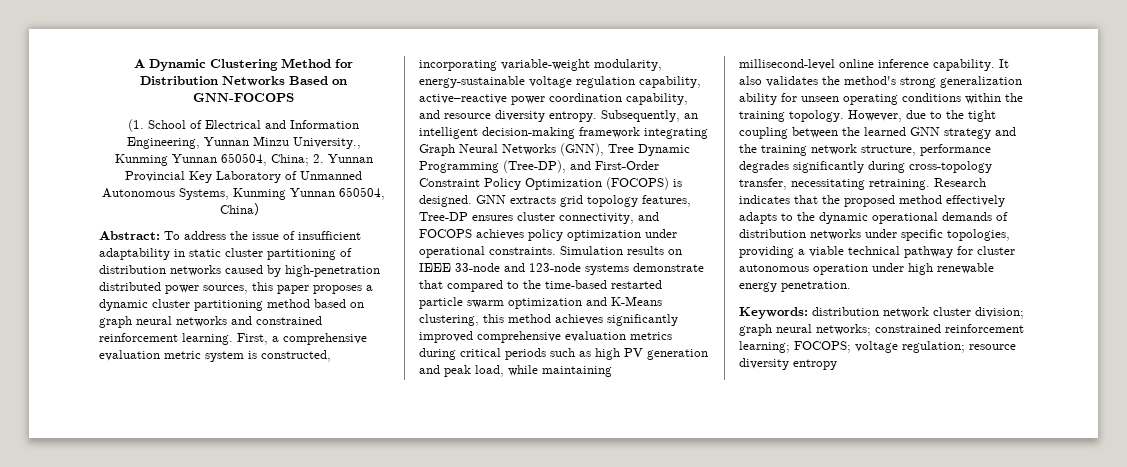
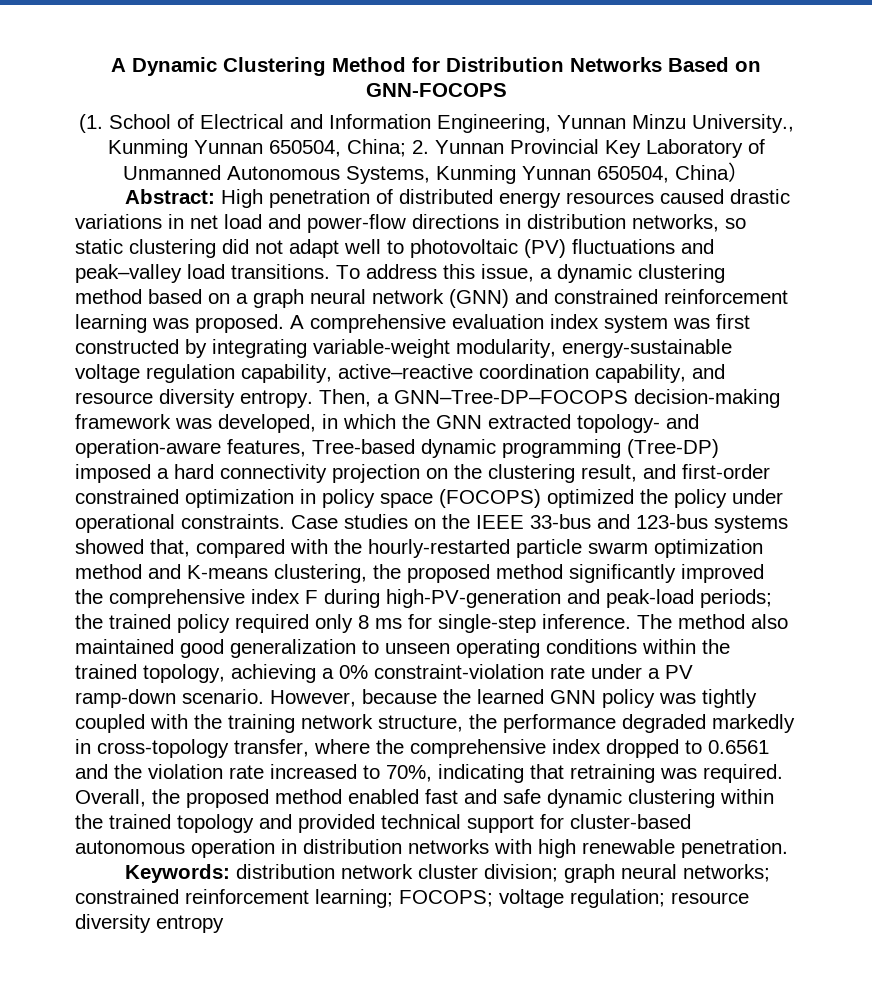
- Abstract: To address the issue of insufficient adaptability in static cluster partitioning of distribution networks caused by high-penetration distributed power sources, this paper proposes a dynamic cluster partitioning method based on graph neural networks and constrained reinforcement learning. First, a comprehensive evaluation metric system is constructed, incorporating variable-weight modularity, energy-sustainable voltage regulation capability, active–reactive power coordination capability, and resource diversity entropy.
+ Abstract: High penetration of distributed energy resources caused drastic variations in net load and power-flow directions in distribution networks, so static clustering did not adapt well to photovoltaic (PV) fluctuations and peak–valley load transitions. To address this issue, a dynamic clustering method based on a graph neural network (GNN) and constrained reinforcement learning was proposed. A comprehensive evaluation index system was first constructed by integrating variable-weight modularity, energy-sustainable voltage regulation capability, active–reactive coordination capability, and resource diversity entropy.
- Subsequently, an intelligent decision-making framework integrating Graph Neural Networks (GNN), Tree Dynamic Programming (Tree-DP), and First-Order Constraint Policy Optimization (FOCOPS) is designed. GNN extracts grid topology features, Tree-DP ensures cluster connectivity, and FOCOPS achieves policy optimization under operational constraints. Simulation results on IEEE 33-node and 123-node systems demonstrate that compared to the time-based restarted particle swarm optimization and K-Means clustering, this method achieves significantly improved comprehensive evaluation metrics during critical periods such as high PV generation and peak load, while maintaining millisecond-level online inference capability. It also validates the method's strong generalization ability for unseen operating conditions within the training topology. However, due to the tight coupling between the learned GNN strategy and the training network structure, performance degrades significantly during cross-topology transfer, necessitating retraining. Research indicates that the proposed method effectively adapts to the dynamic operational demands of distribution networks under specific topologies, providing a viable technical pathway for cluster autonomous operation under high renewable energy penetration.
+ Then, a GNN–Tree-DP–FOCOPS decision-making framework was developed, in which the GNN extracted topology- and operation-aware features, Tree-based dynamic programming (Tree-DP) imposed a hard connectivity projection on the clustering result, and first-order constrained optimization in policy space (FOCOPS) optimized the policy under operational constraints. Case studies on the IEEE 33-bus and 123-bus systems showed that, compared with the hourly-restarted particle swarm optimization method and K-means clustering, the proposed method significantly improved the comprehensive index F during high-PV-generation and peak-load periods; the trained policy required only 8 ms for single-step inference. The method also maintained good generalization to unseen operating conditions within the trained topology, achieving a 0% constraint-violation rate under a PV ramp-down scenario. However, because the learned GNN policy was tightly coupled with the training network structure, the performance degraded markedly in cross-topology transfer, where the comprehensive index dropped to 0.6561 and the violation rate increased to 70%, indicating that retraining was required. Overall, the proposed method enabled fast and safe dynamic clustering within the trained topology and provided technical support for cluster-based autonomous operation in distribution networks with high renewable penetration.

